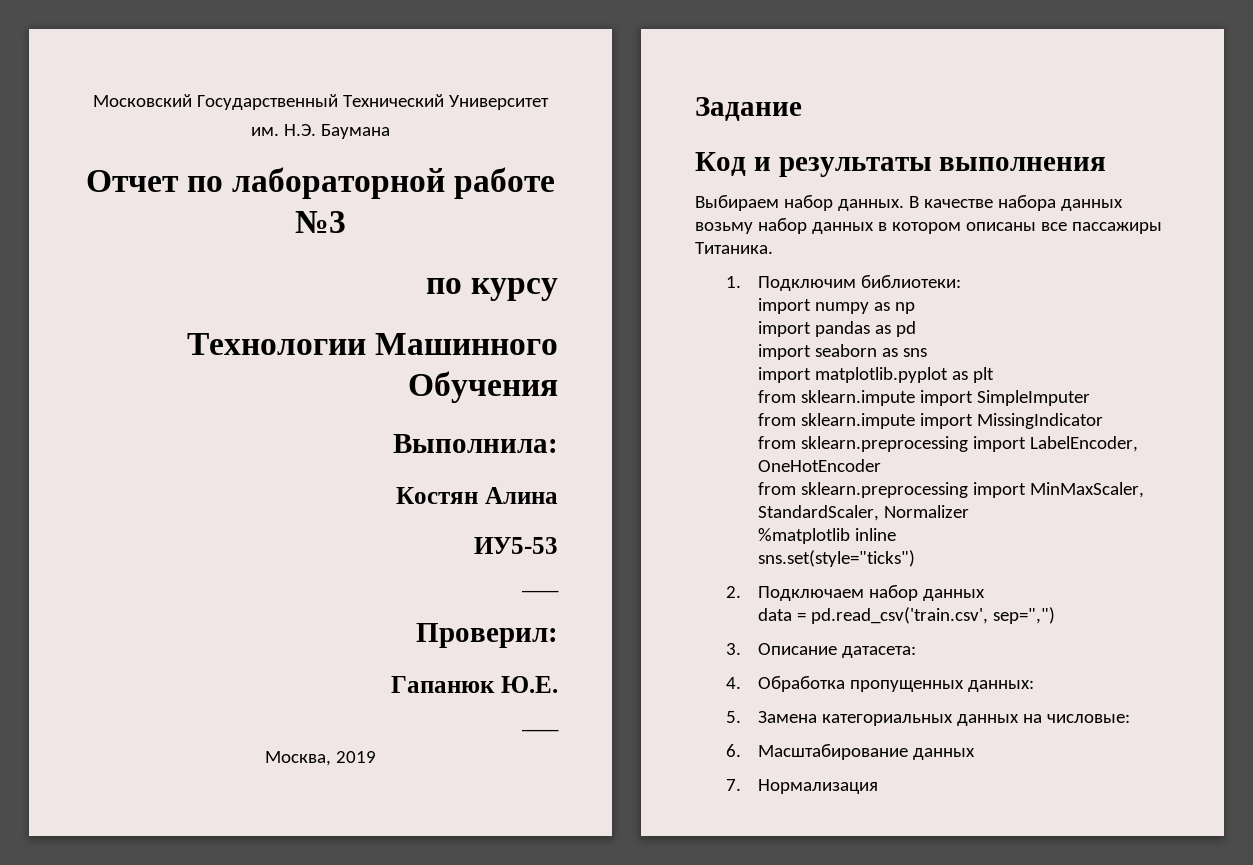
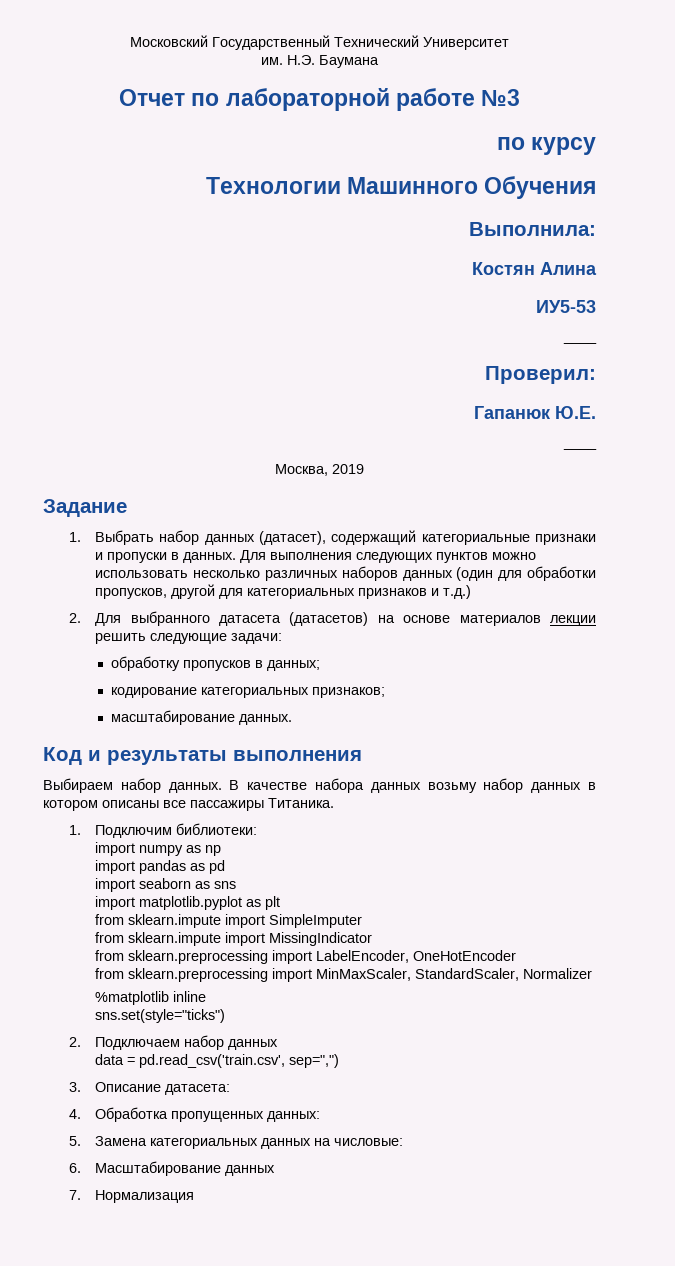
+ 1. Выбрать набор данных (датасет), содержащий категориальные признаки и пропуски в данных. Для выполнения следующих пунктов можно использовать несколько различных наборов данных (один для обработки пропусков, другой для категориальных признаков и т.д.)
+ 2. Для выбранного датасета (датасетов) на основе материалов лекции решить следующие задачи:
+ обработку пропусков в данных;
+ кодирование категориальных признаков;
+ масштабирование данных.

